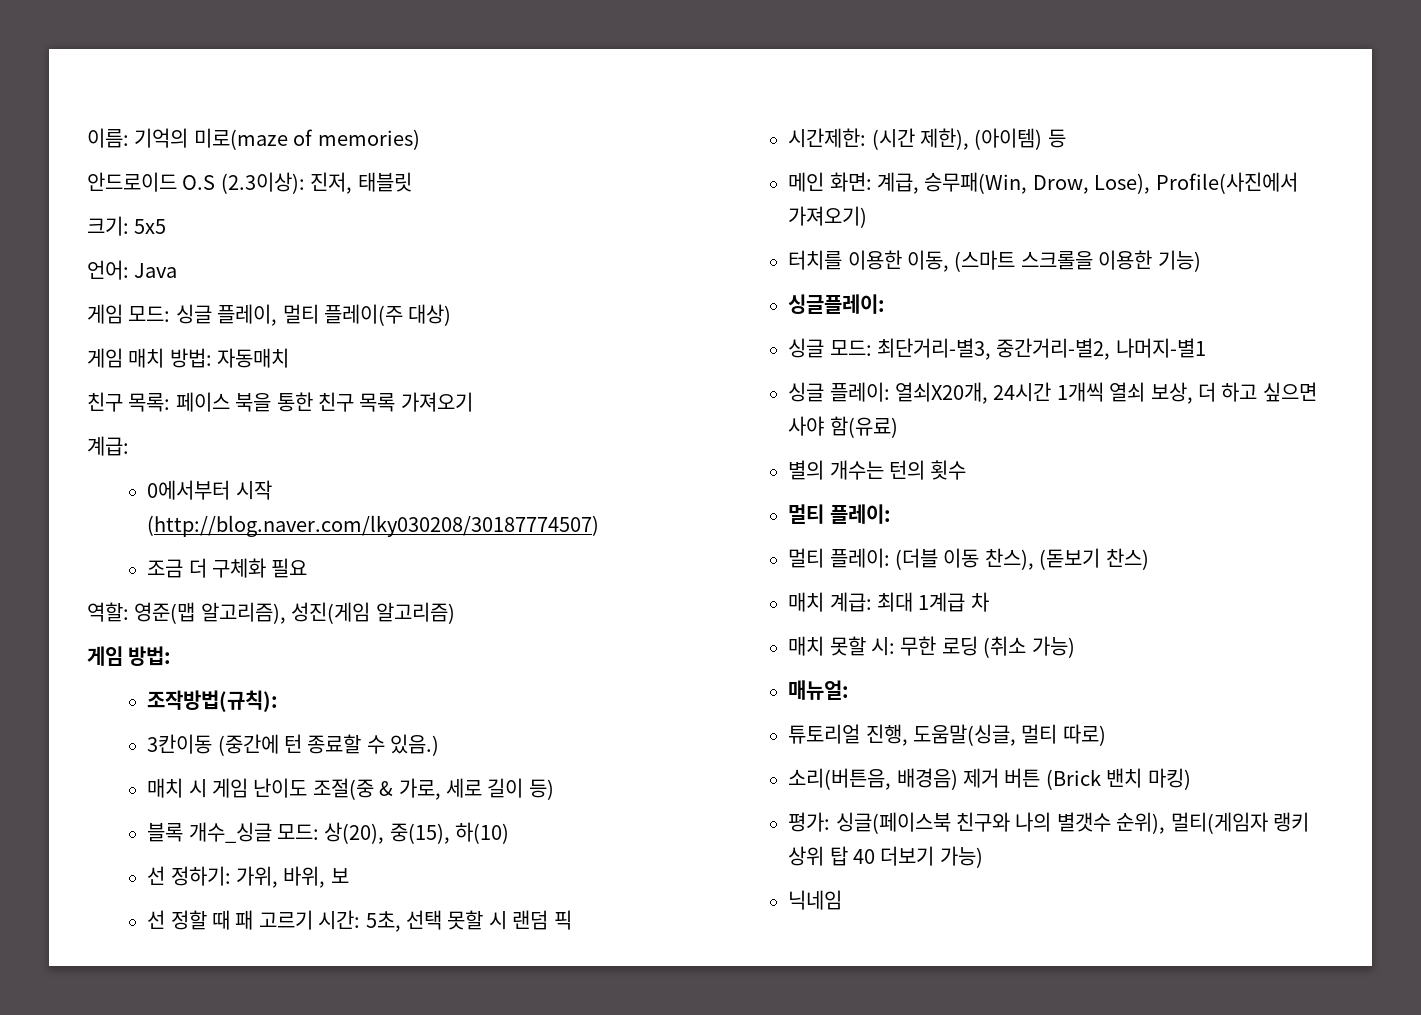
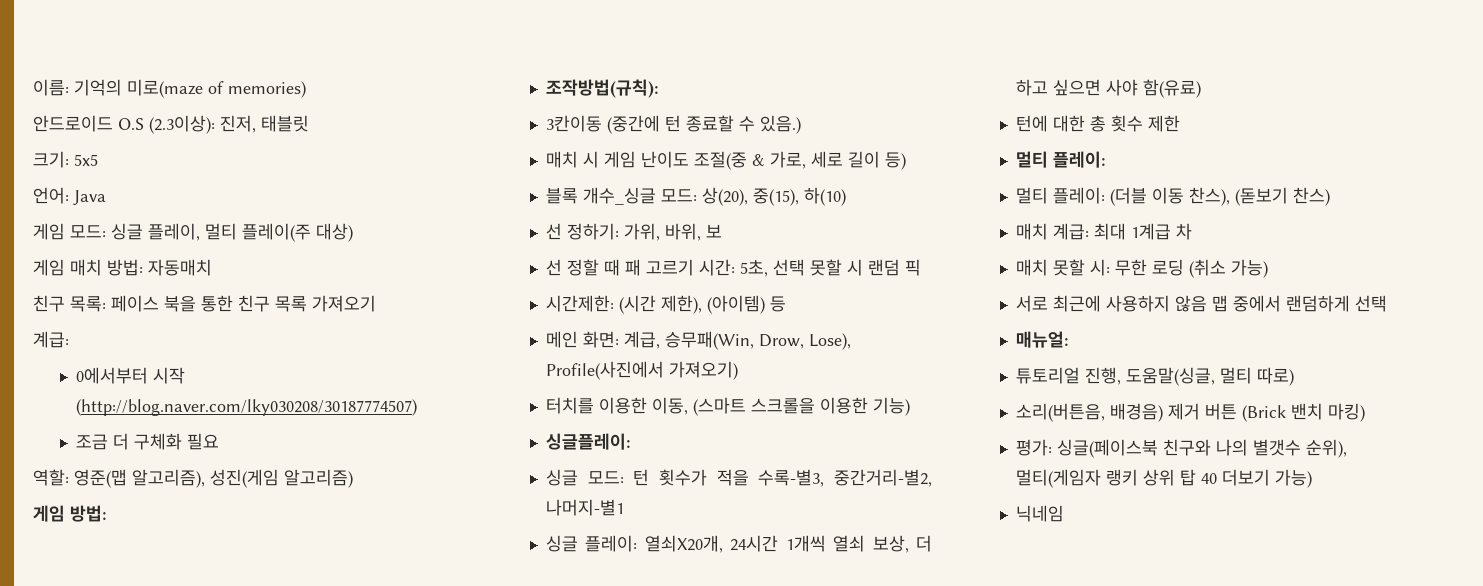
- 싱글 모드: 최단거리-별3, 중간거리-별2, 나머지-별1
+ 싱글 모드: 턴 횟수가 적을 수록-별3, 중간거리-별2, 나머지-별1
- 별의 개수는 턴의 횟수
+ 턴에 대한 총 횟수 제한
+ 서로 최근에 사용하지 않음 맵 중에서 랜덤하게 선택

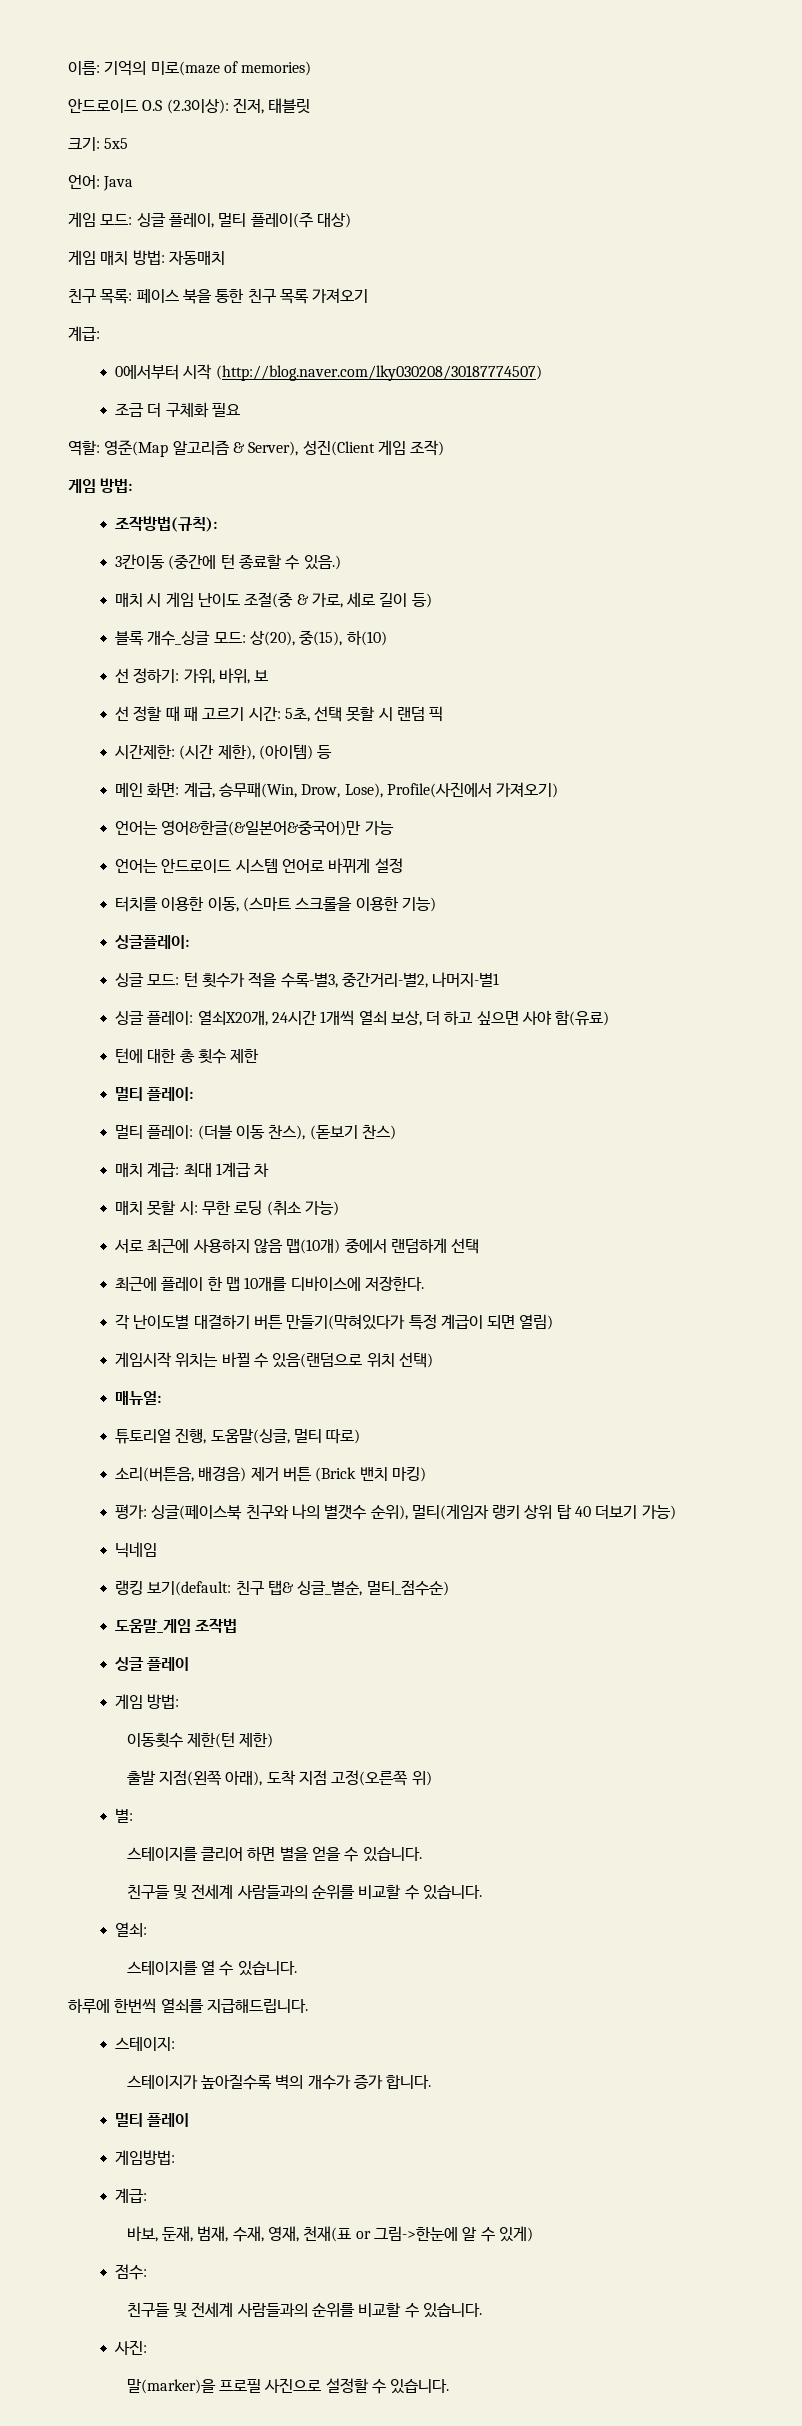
- 역할: 영준(맵 알고리즘), 성진(게임 알고리즘)
+ 역할: 영준(Map 알고리즘 & Server), 성진(Client 게임 조작)
+ 언어는 영어&한글(&일본어&중국어)만 가능
+ 언어는 안드로이드 시스템 언어로 바뀌게 설정
- 서로 최근에 사용하지 않음 맵 중에서 랜덤하게 선택
+ 서로 최근에 사용하지 않음 맵(10개) 중에서 랜덤하게 선택
+ 최근에 플레이 한 맵 10개를 디바이스에 저장한다.
+ 각 난이도별 대결하기 버튼 만들기(막혀있다가 특정 계급이 되면 열림)
+ 게임시작 위치는 바뀔 수 있음(랜덤으로 위치 선택)
+ 랭킹 보기(default: 친구 탭& 싱글_별순, 멀티_점수순)
+ 도움말_게임 조작법
+ 싱글 플레이
+ 게임 방법:
+ 이동횟수 제한(턴 제한)
+ 출발 지점(왼쪽 아래), 도착 지점 고정(오른쪽 위)
+ 별:
+ 스테이지를 클리어 하면 별을 얻을 수 있습니다.
+ 친구들 및 전세계 사람들과의 순위를 비교할 수 있습니다.
+ 열쇠:
+ 스테이지를 열 수 있습니다.
+ 하루에 한번씩 열쇠를 지급해드립니다.
+ 스테이지:
+ 스테이지가 높아질수록 벽의 개수가 증가 합니다.
+ 멀티 플레이
+ 게임방법:
+ 계급:
+ 바보, 둔재, 범재, 수재, 영재, 천재(표 or 그림->한눈에 알 수 있게)
+ 점수:
+ 친구들 및 전세계 사람들과의 순위를 비교할 수 있습니다.
+ 사진:
+ 말(marker)을 프로필 사진으로 설정할 수 있습니다.

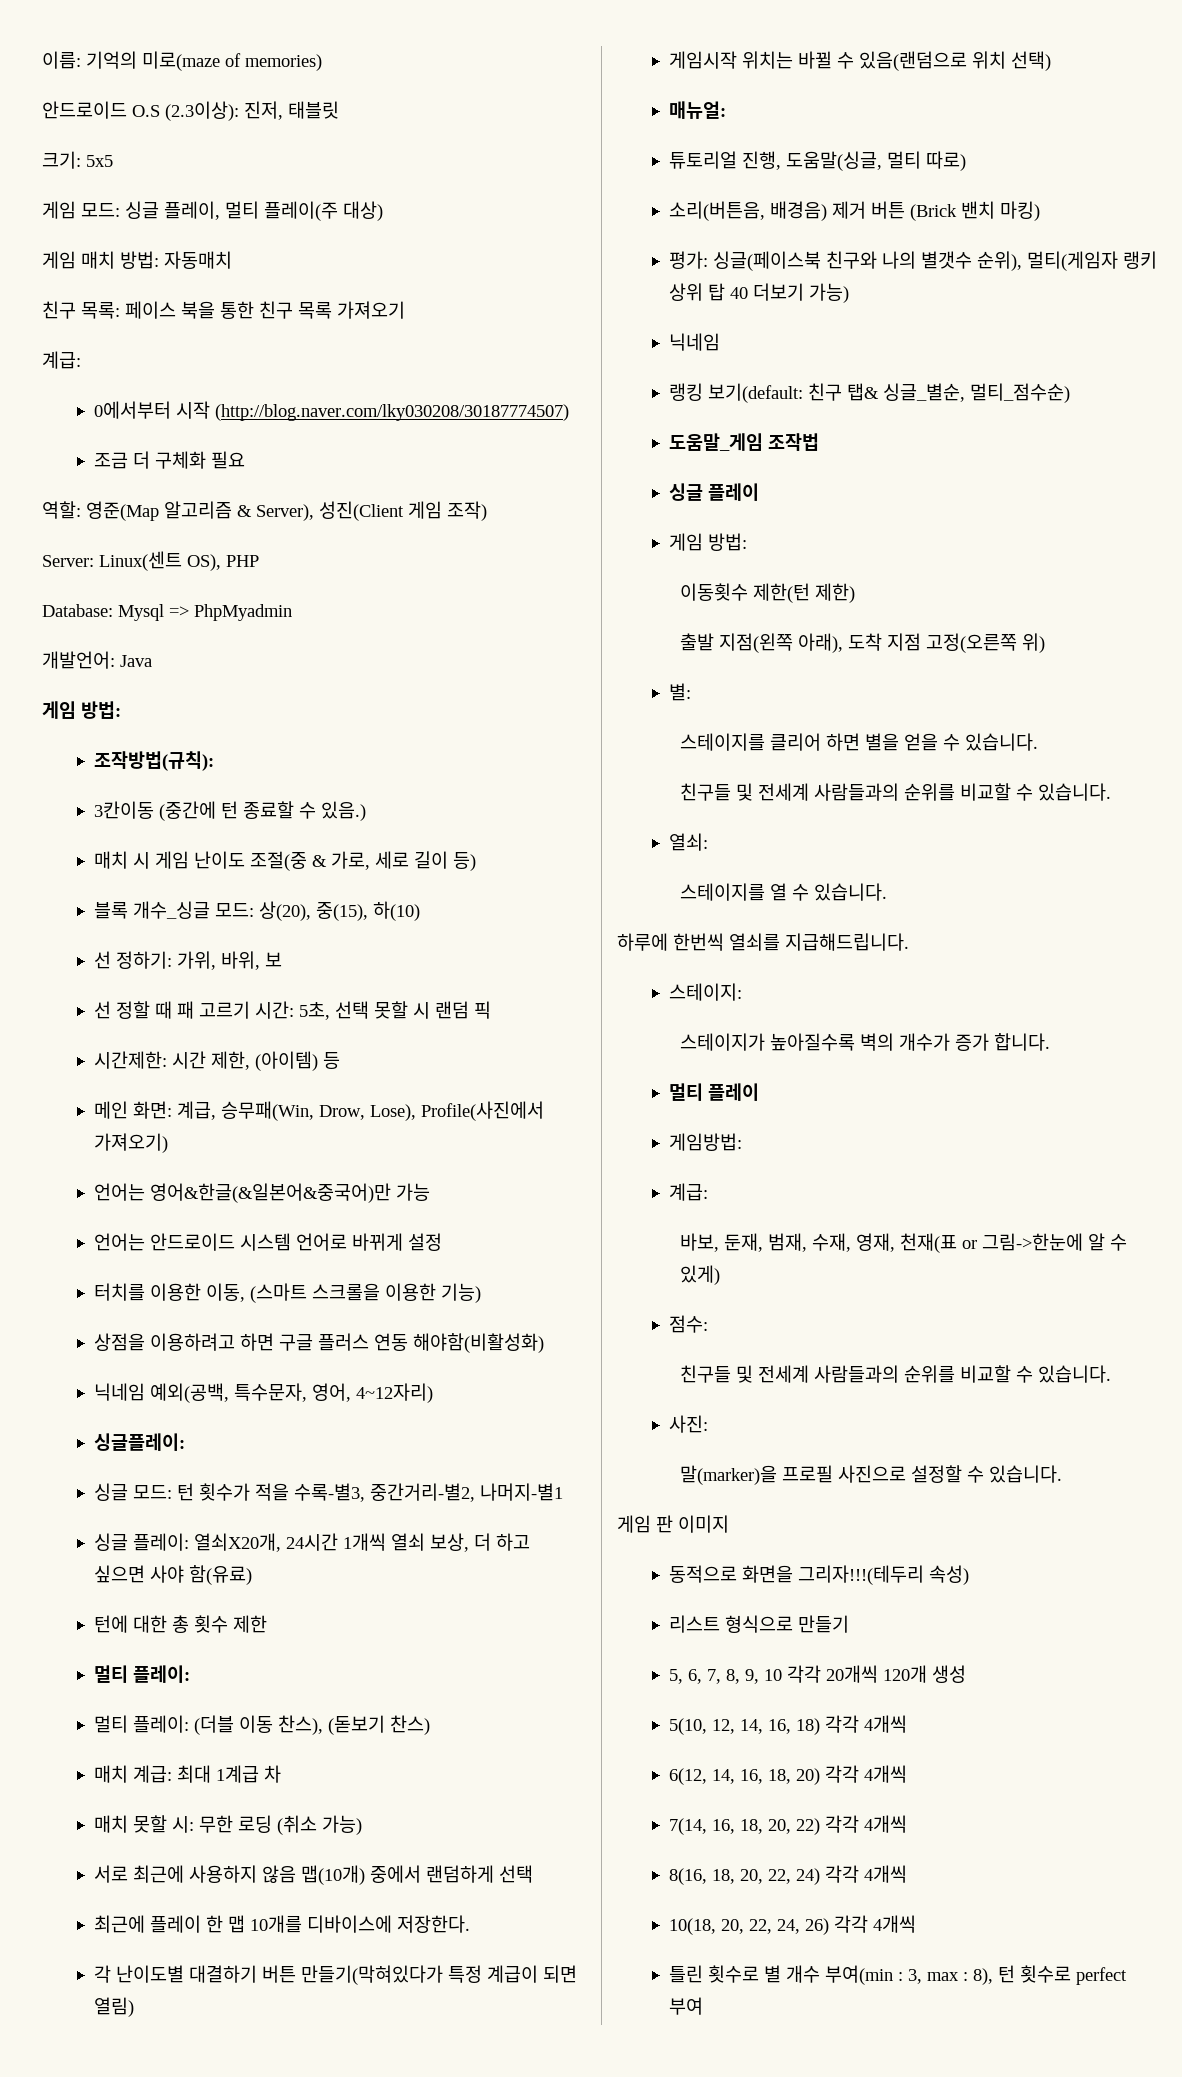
- 언어: Java
+ Server: Linux(센트 OS), PHP
+ Database: Mysql => PhpMyadmin
+ 개발언어: Java
- 시간제한: (시간 제한), (아이템) 등
+ 시간제한: 시간 제한, (아이템) 등
+ 상점을 이용하려고 하면 구글 플러스 연동 해야함(비활성화)
+ 닉네임 예외(공백, 특수문자, 영어, 4~12자리)
+ 게임 판 이미지
+ 동적으로 화면을 그리자!!!(테두리 속성)
+ 리스트 형식으로 만들기
+ 5, 6, 7, 8, 9, 10 각각 20개씩 120개 생성
+ 5(10, 12, 14, 16, 18) 각각 4개씩
+ 6(12, 14, 16, 18, 20) 각각 4개씩
+ 7(14, 16, 18, 20, 22) 각각 4개씩
+ 8(16, 18, 20, 22, 24) 각각 4개씩
+ 10(18, 20, 22, 24, 26) 각각 4개씩
+ 틀린 횟수로 별 개수 부여(min : 3, max : 8), 턴 횟수로 perfect 부여

